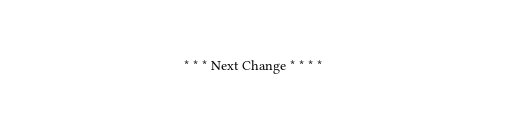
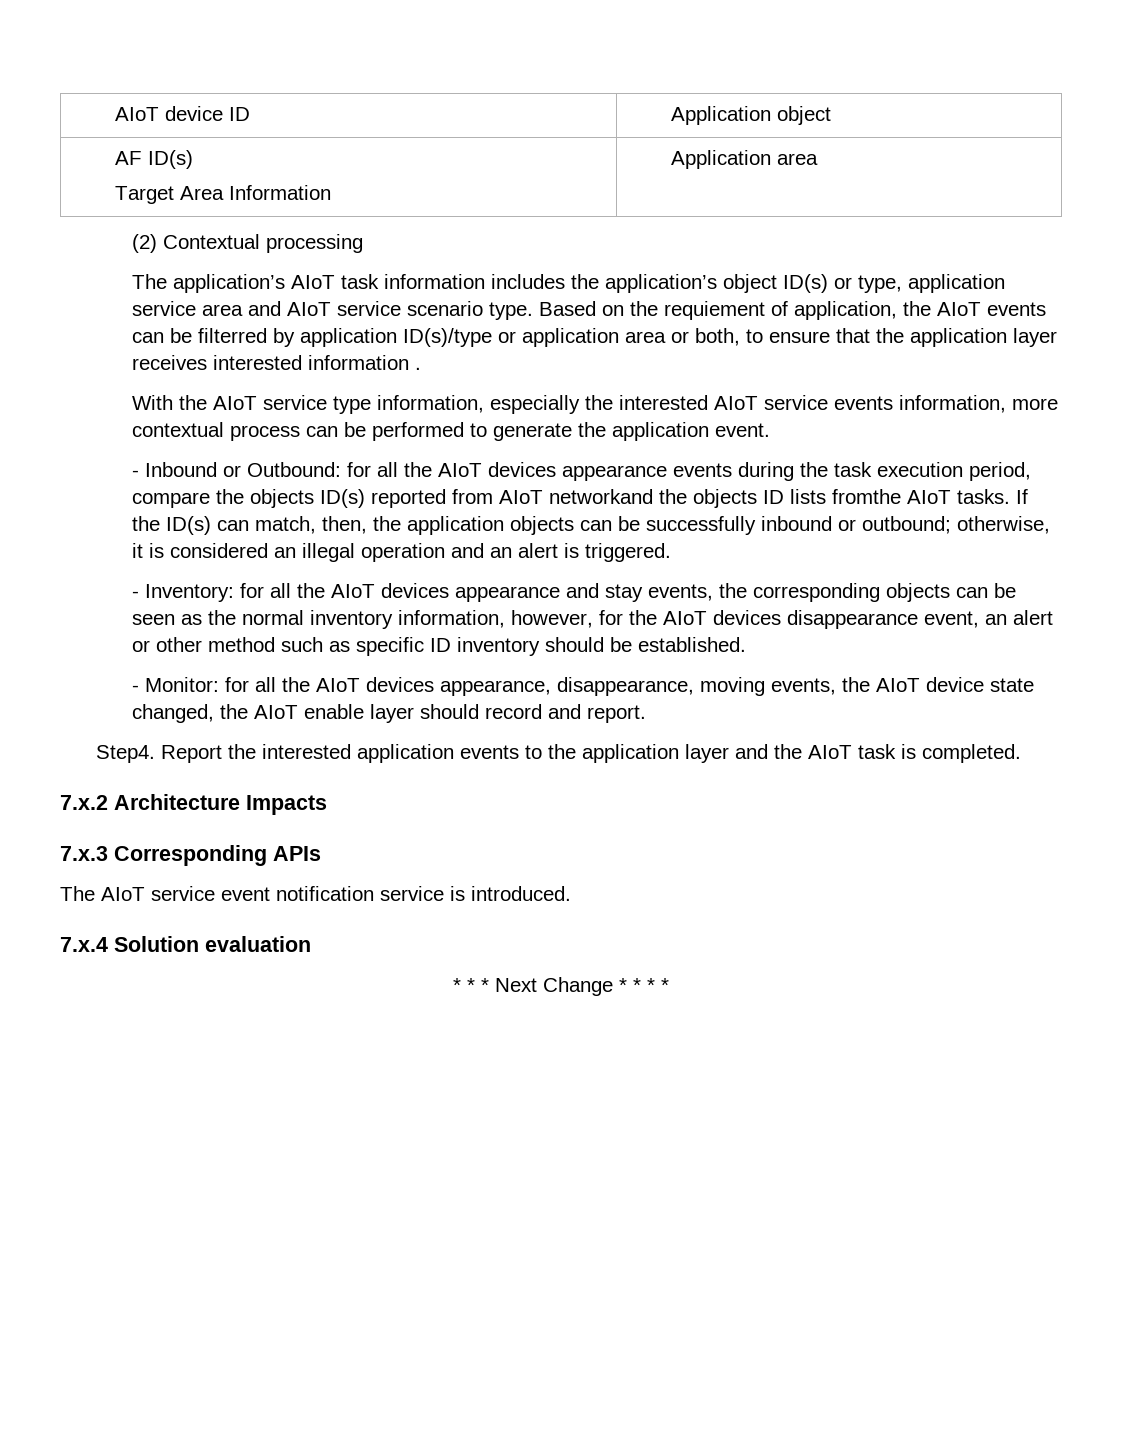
+ AIoT device ID | Application object
+ AF ID(s)
+ Target Area Information | Application area
+ (2) Contextual processing
+ The application’s AIoT task information includes the application’s object ID(s) or type, application service area and AIoT service scenario type. Based on the requiement of application, the AIoT events can be filterred by application ID(s)/type or application area or both, to ensure that the application layer receives interested information .
+ With the AIoT service type information, especially the interested AIoT service events information, more contextual process can be performed to generate the application event.
+ - Inbound or Outbound: for all the AIoT devices appearance events during the task execution period, compare the objects ID(s) reported from AIoT networkand the objects ID lists fromthe AIoT tasks. If the ID(s) can match, then, the application objects can be successfully inbound or outbound; otherwise, it is considered an illegal operation and an alert is triggered.
+ - Inventory: for all the AIoT devices appearance and stay events, the corresponding objects can be seen as the normal inventory information, however, for the AIoT devices disappearance event, an alert or other method such as specific ID inventory should be established.
+ - Monitor: for all the AIoT devices appearance, disappearance, moving events, the AIoT device state changed, the AIoT enable layer should record and report.
+ Step4. Report the interested application events to the application layer and the AIoT task is completed.
+ 7.x.2 Architecture Impacts
+ 7.x.3 Corresponding APIs
+ The AIoT service event notification service is introduced.
+ 7.x.4 Solution evaluation

